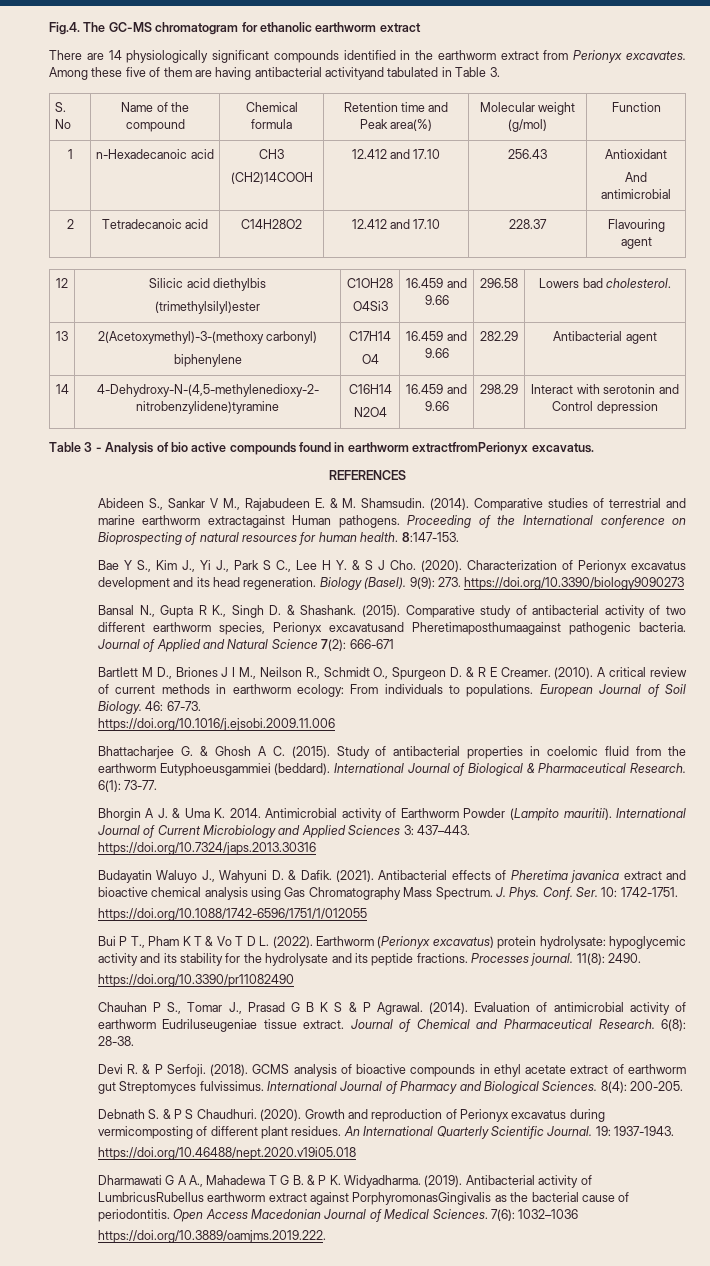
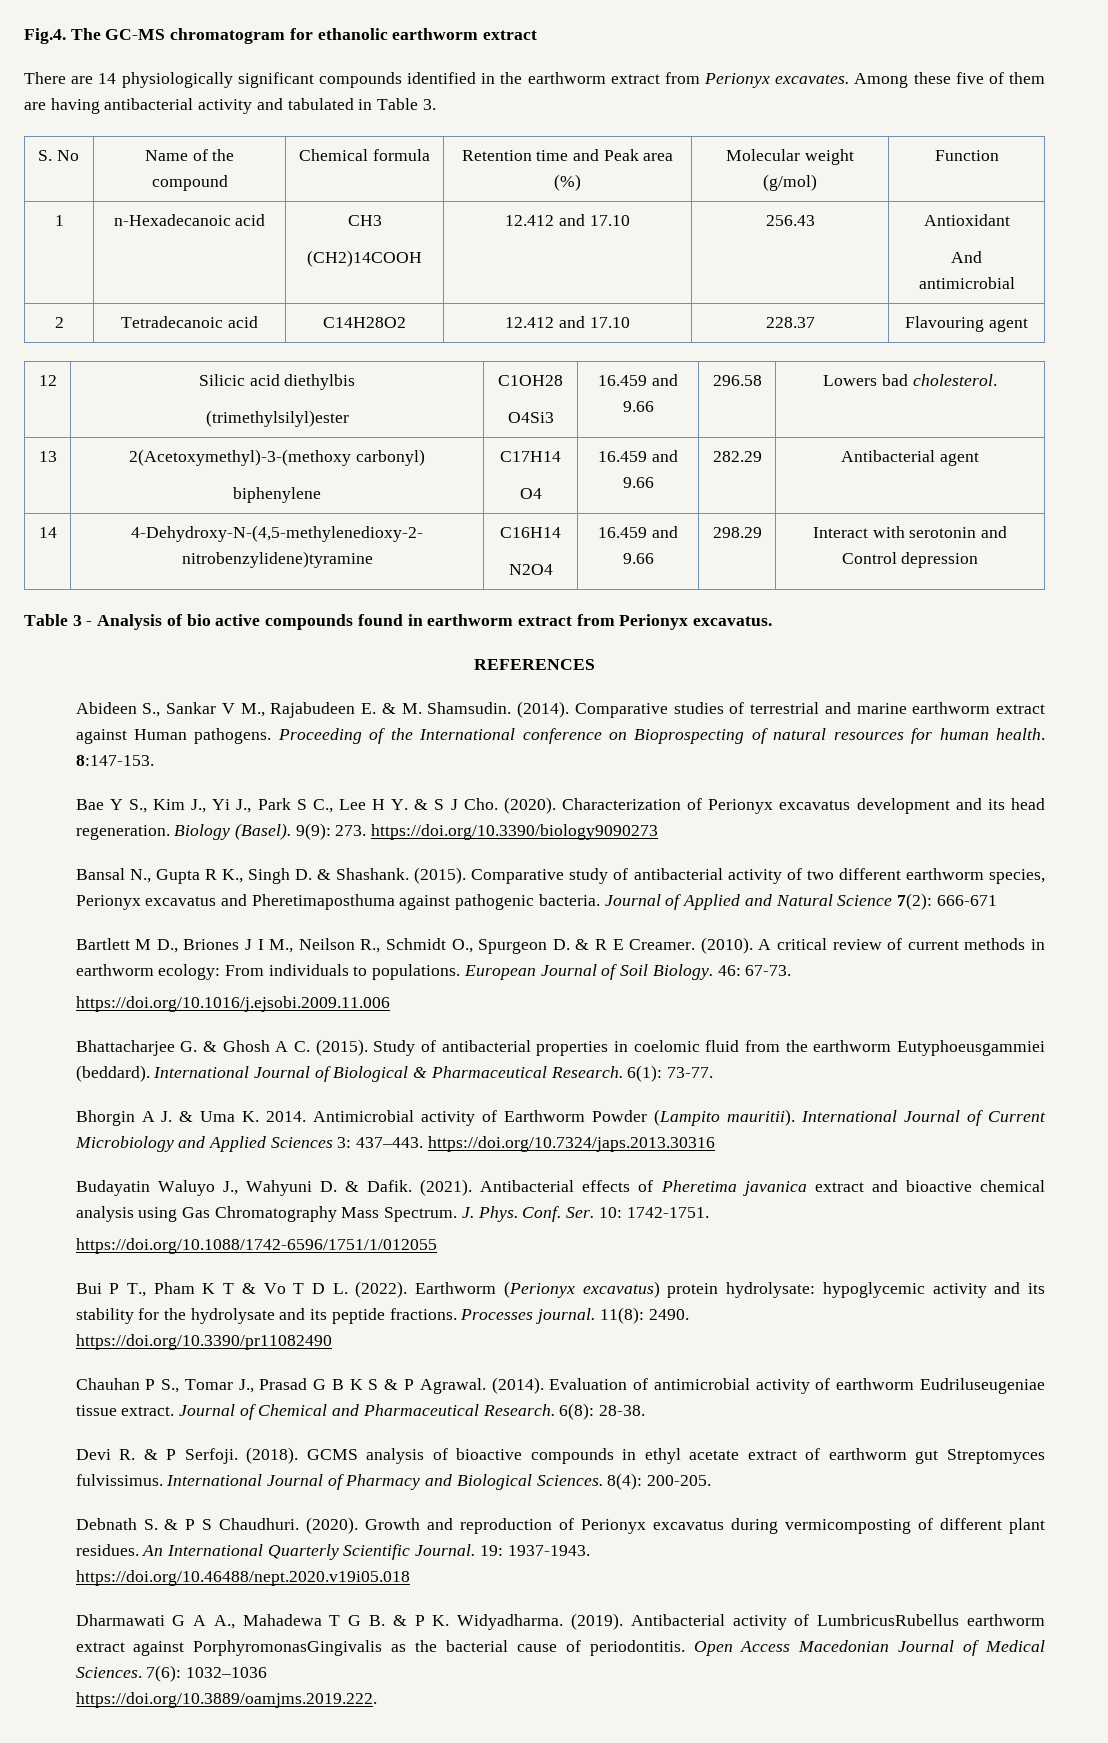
- Among these five of them are having antibacterial activityand tabulated in Table 3.
+ Among these five of them are having antibacterial activity and tabulated in Table 3.
- S. No | Name of the compound | Chemical formula | Retention time and Peak area(%) | Molecular weight (g/mol) | Function
+ S. No | Name of the compound | Chemical formula | Retention time and Peak area (%) | Molecular weight (g/mol) | Function
- Table 3 - Analysis of bio active compounds found in earthworm extractfromPerionyx excavatus.
+ Table 3 - Analysis of bio active compounds found in earthworm extract from Perionyx excavatus.
- Comparative studies of terrestrial and marine earthworm extractagainst Human pathogens.
+ Comparative studies of terrestrial and marine earthworm extract against Human pathogens.
- Comparative study of antibacterial activity of two different earthworm species, Perionyx excavatusand Pheretimaposthumaagainst pathogenic bacteria.
+ Comparative study of antibacterial activity of two different earthworm species, Perionyx excavatus and Pheretimaposthuma against pathogenic bacteria.

